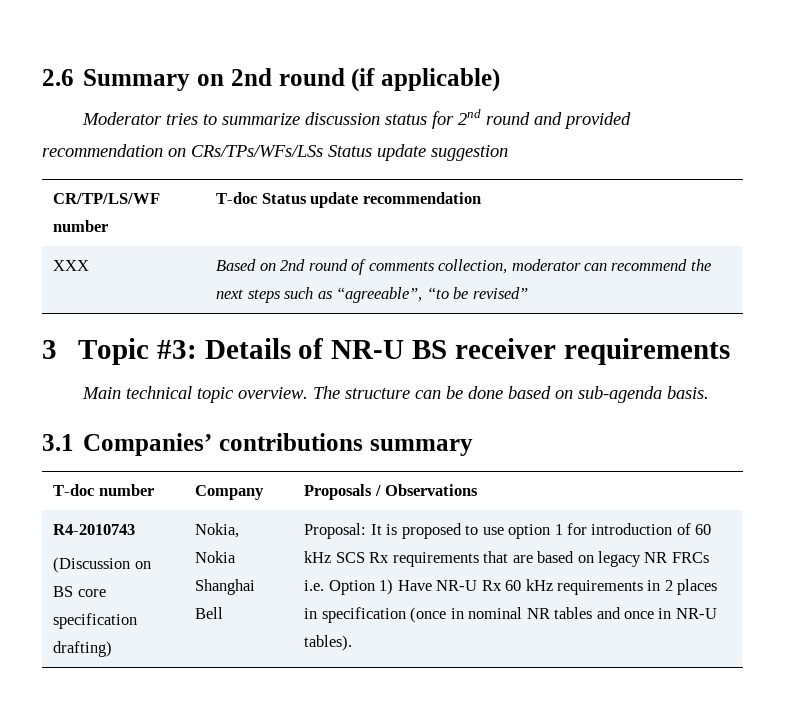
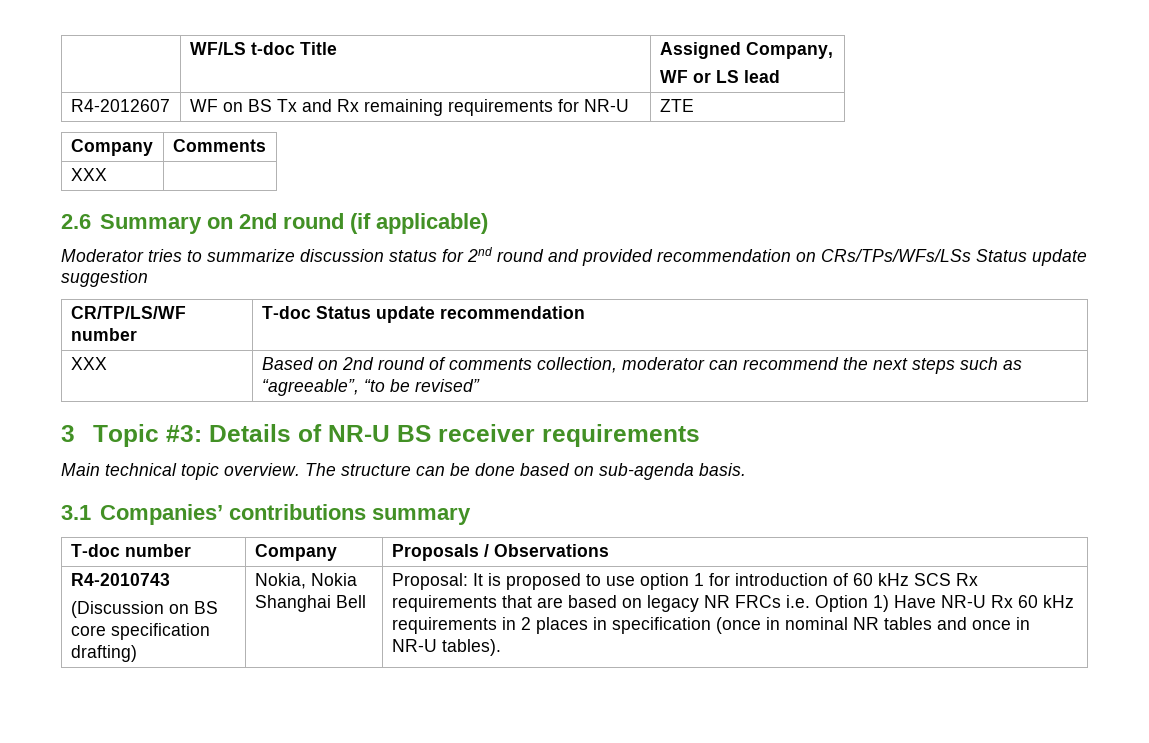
+ | WF/LS t-doc Title | Assigned Company,
+ WF or LS lead
+ R4-2012607 | WF on BS Tx and Rx remaining requirements for NR-U | ZTE
+ Company | Comments
+ XXX |

